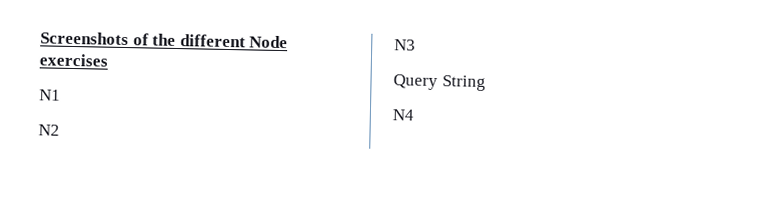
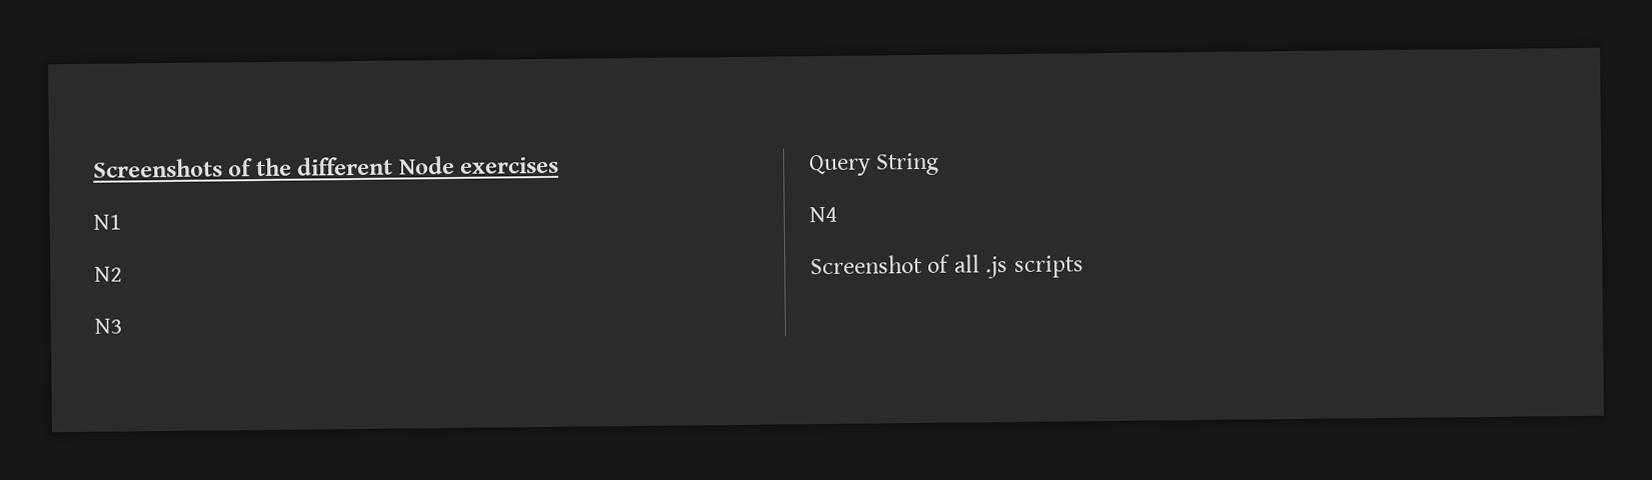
+ Screenshot of all .js scripts

